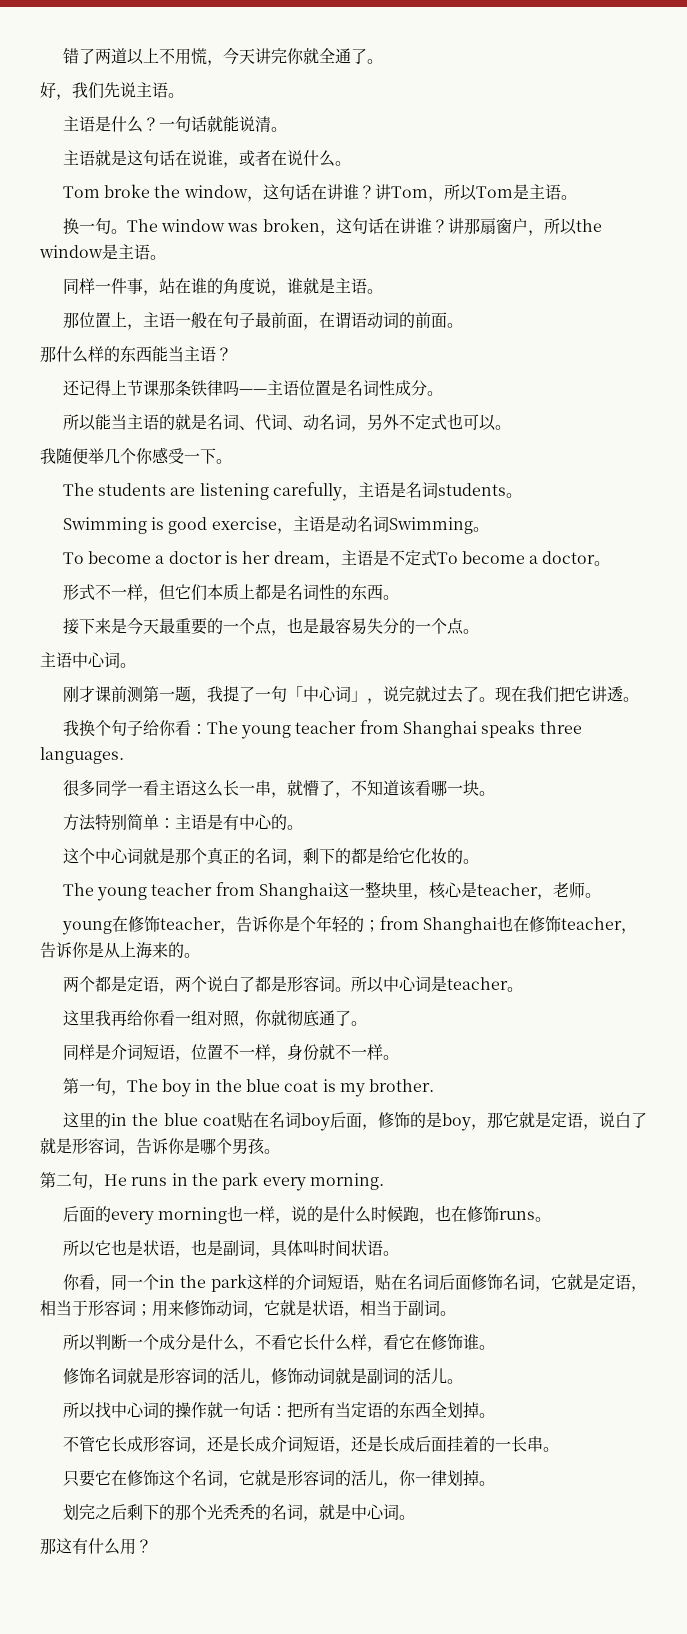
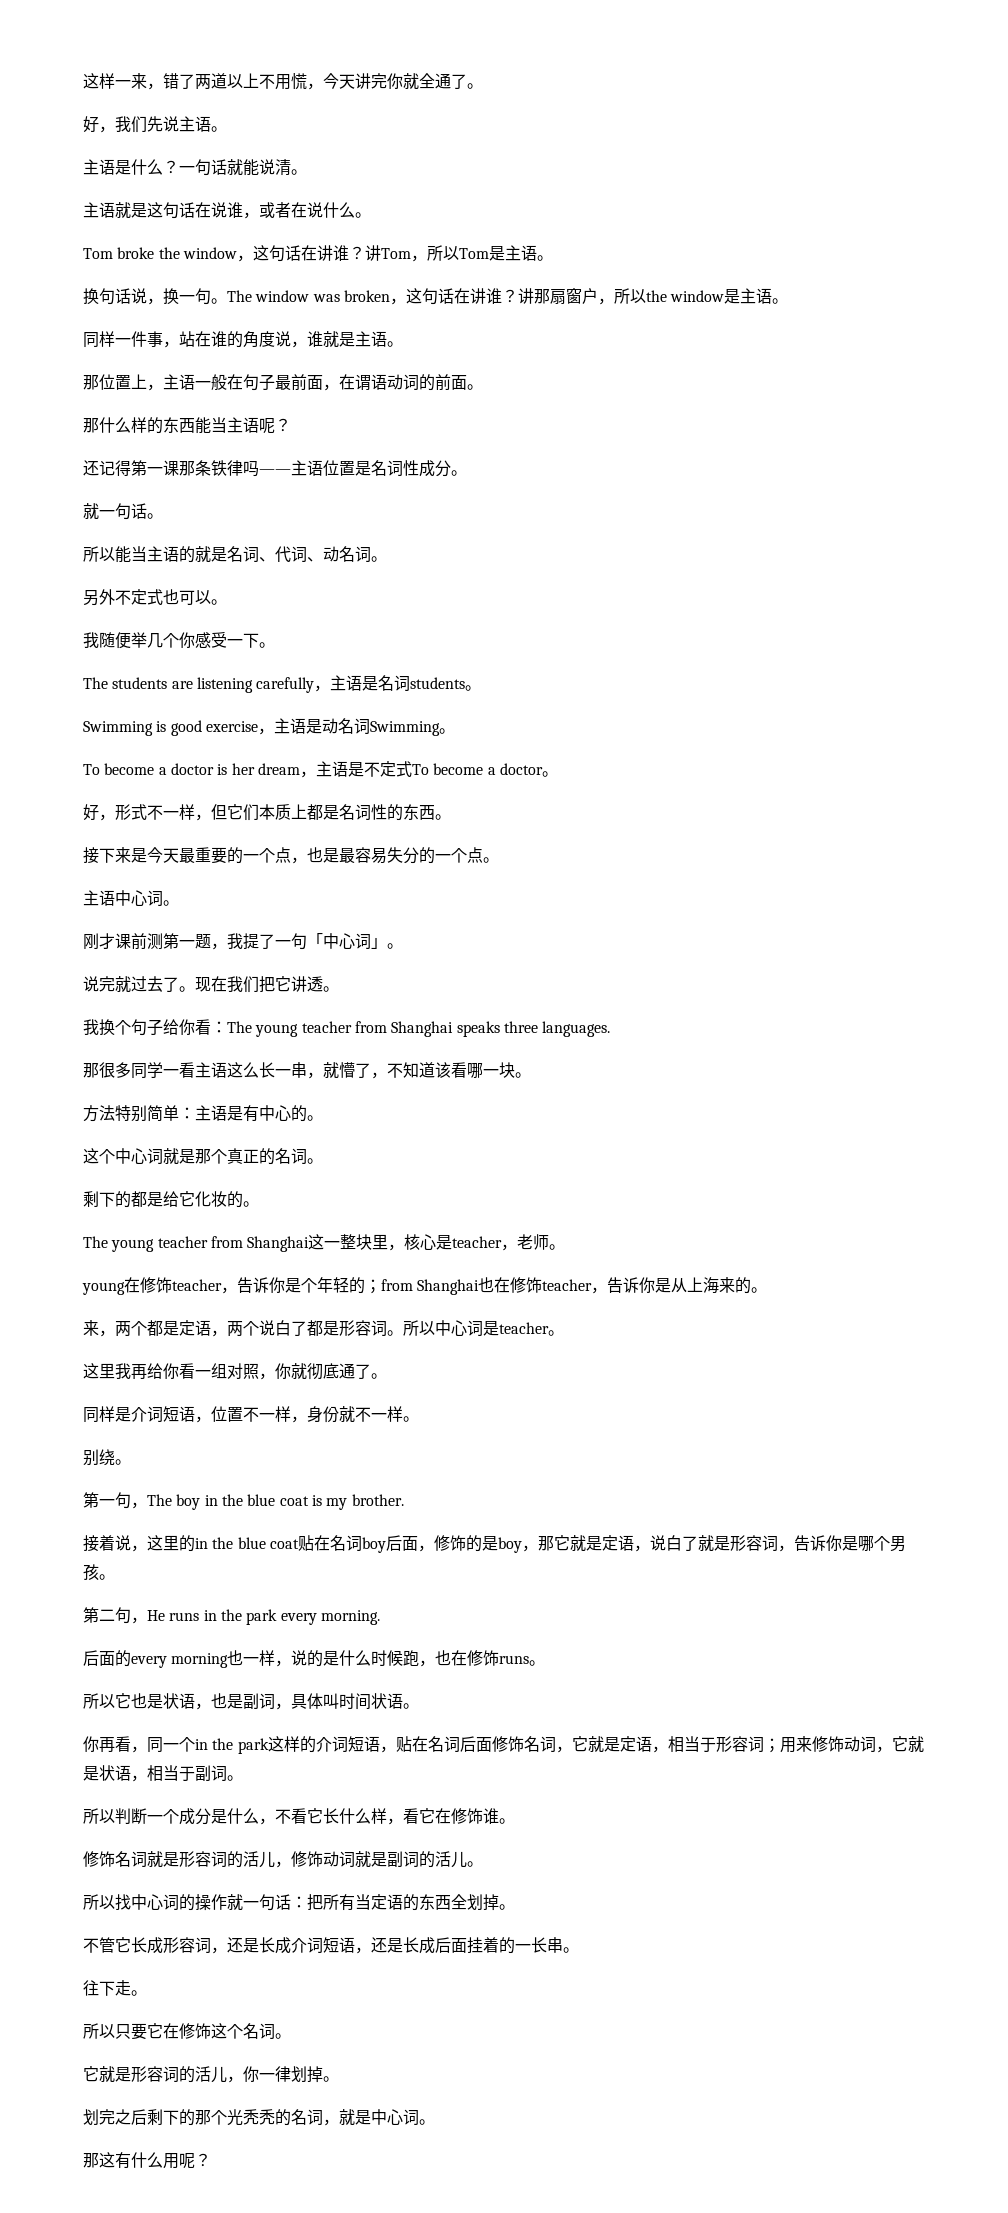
- 错了两道以上不用慌，今天讲完你就全通了。
+ 这样一来，错了两道以上不用慌，今天讲完你就全通了。
- 换一句。
+ 换句话说，换一句。
- 那什么样的东西能当主语？
+ 那什么样的东西能当主语呢？
- 还记得上节课那条铁律吗——主语位置是名词性成分。
+ 还记得第一课那条铁律吗——主语位置是名词性成分。
+ 就一句话。
- 所以能当主语的就是名词、代词、动名词，另外不定式也可以。
+ 所以能当主语的就是名词、代词、动名词。
+ 另外不定式也可以。
- 形式不一样，但它们本质上都是名词性的东西。
+ 好，形式不一样，但它们本质上都是名词性的东西。
- 刚才课前测第一题，我提了一句「中心词」，说完就过去了。
+ 刚才课前测第一题，我提了一句「中心词」。
+ 说完就过去了。
- 很多同学一看主语这么长一串，就懵了，不知道该看哪一块。
+ 那很多同学一看主语这么长一串，就懵了，不知道该看哪一块。
- 这个中心词就是那个真正的名词，剩下的都是给它化妆的。
+ 这个中心词就是那个真正的名词。
+ 剩下的都是给它化妆的。
- 两个都是定语，两个说白了都是形容词。
+ 来，两个都是定语，两个说白了都是形容词。
+ 别绕。
- 这里的in the blue coat贴在名词boy后面，修饰的是boy，那它就是定语，说白了就是形容词，告诉你是哪个男孩。
+ 接着说，这里的in the blue coat贴在名词boy后面，修饰的是boy，那它就是定语，说白了就是形容词，告诉你是哪个男孩。
- 你看，同一个in the park这样的介词短语，贴在名词后面修饰名词，它就是定语，相当于形容词；用来修饰动词，它就是状语，相当于副词。
+ 你再看，同一个in the park这样的介词短语，贴在名词后面修饰名词，它就是定语，相当于形容词；用来修饰动词，它就是状语，相当于副词。
- 只要它在修饰这个名词，它就是形容词的活儿，你一律划掉。
+ 往下走。
+ 所以只要它在修饰这个名词。
+ 它就是形容词的活儿，你一律划掉。
- 那这有什么用？
+ 那这有什么用呢？

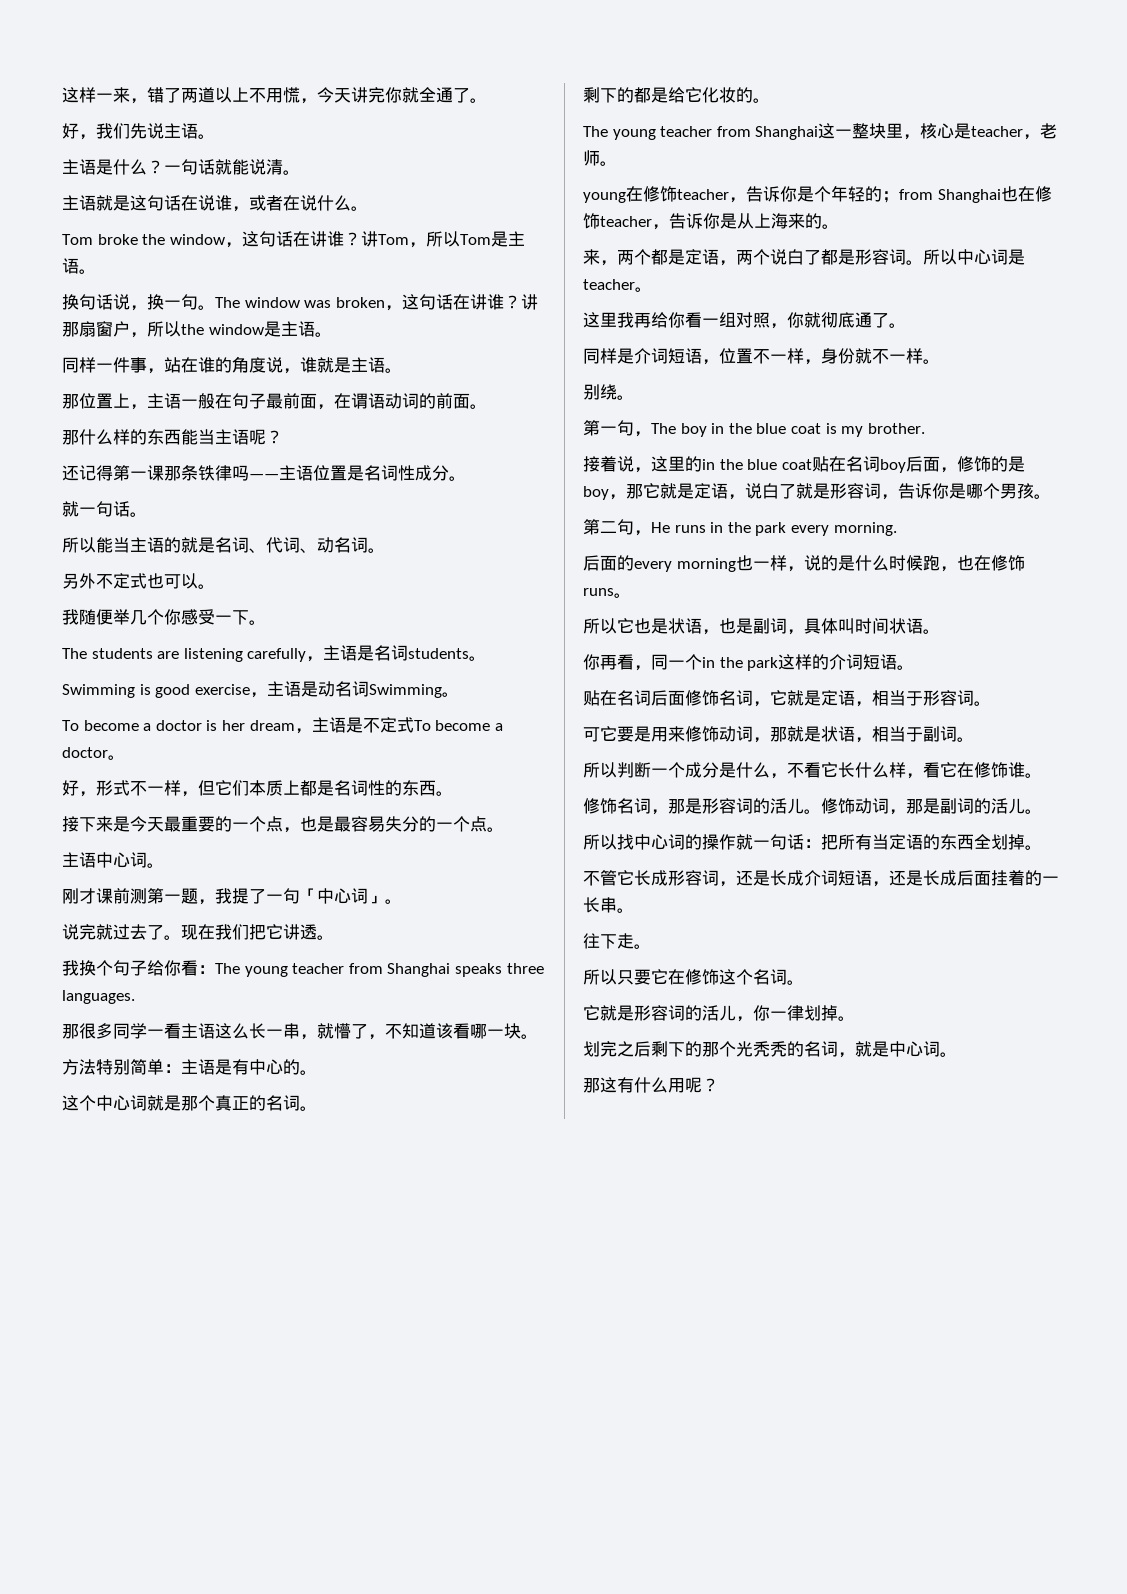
- 你再看，同一个in the park这样的介词短语，贴在名词后面修饰名词，它就是定语，相当于形容词；用来修饰动词，它就是状语，相当于副词。
+ 你再看，同一个in the park这样的介词短语。
+ 贴在名词后面修饰名词，它就是定语，相当于形容词。
+ 可它要是用来修饰动词，那就是状语，相当于副词。
- 修饰名词就是形容词的活儿，修饰动词就是副词的活儿。
+ 修饰名词，那是形容词的活儿。修饰动词，那是副词的活儿。

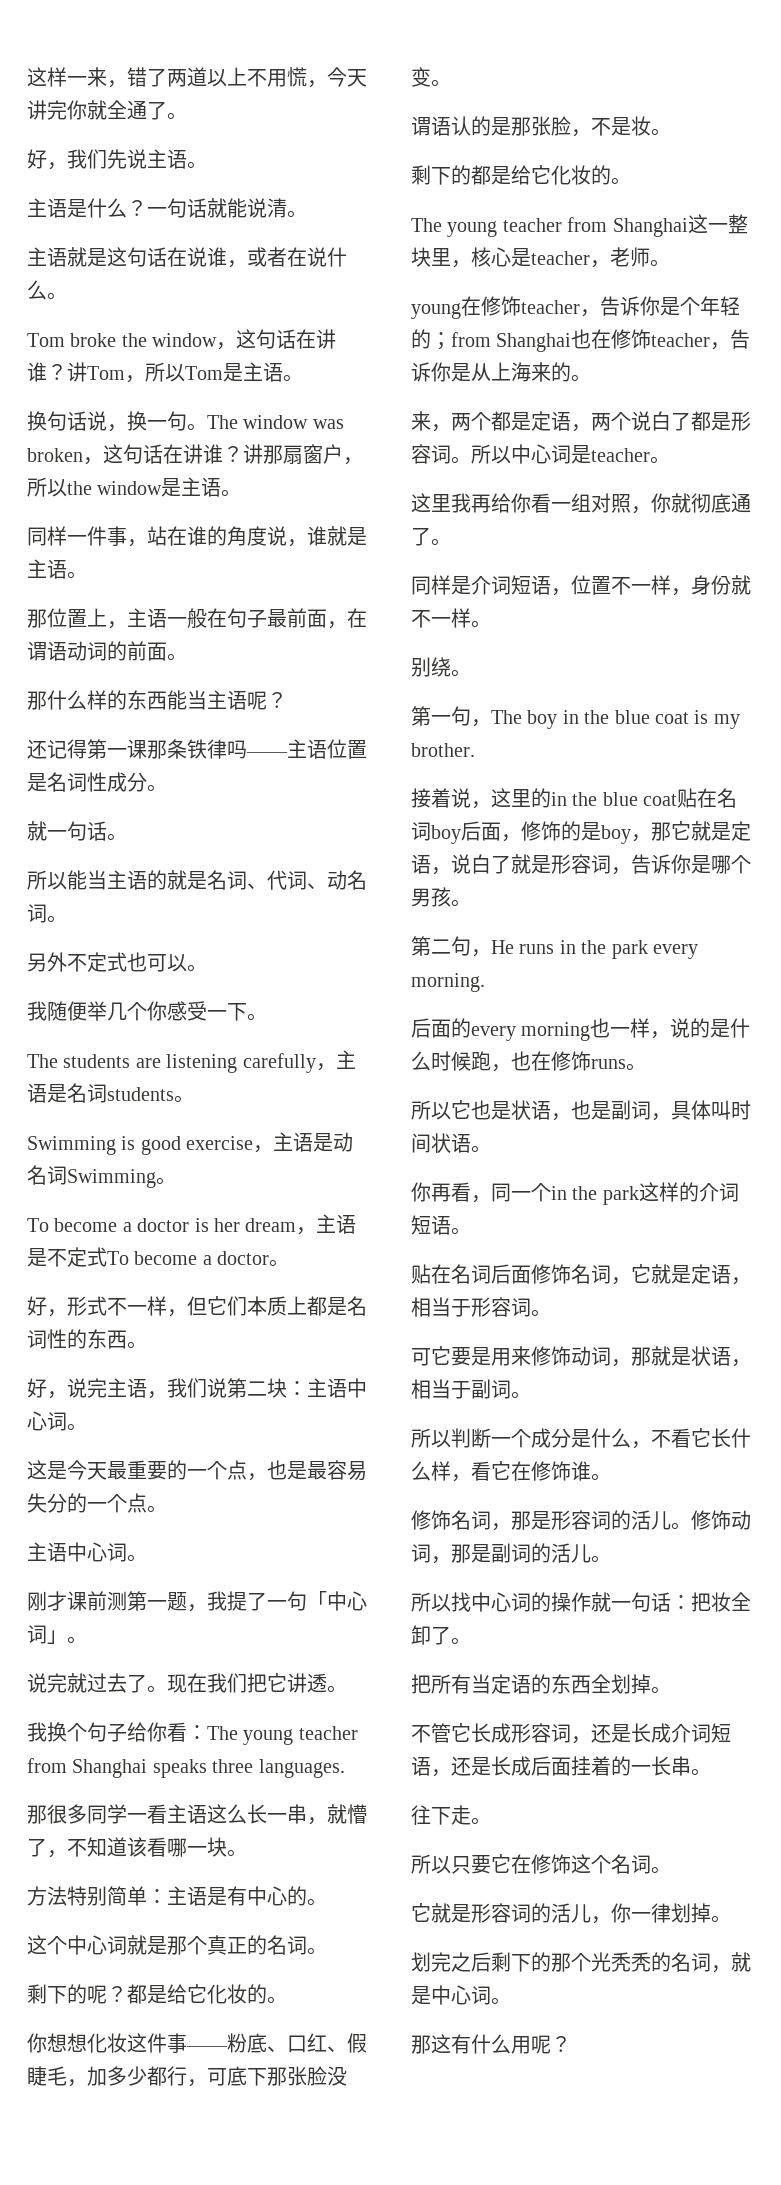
- 接下来是今天最重要的一个点，也是最容易失分的一个点。
+ 好，说完主语，我们说第二块：主语中心词。
+ 这是今天最重要的一个点，也是最容易失分的一个点。
+ 剩下的呢？都是给它化妆的。
+ 你想想化妆这件事——粉底、口红、假睫毛，加多少都行，可底下那张脸没变。
+ 谓语认的是那张脸，不是妆。
- 所以找中心词的操作就一句话：把所有当定语的东西全划掉。
+ 所以找中心词的操作就一句话：把妆全卸了。
+ 把所有当定语的东西全划掉。

